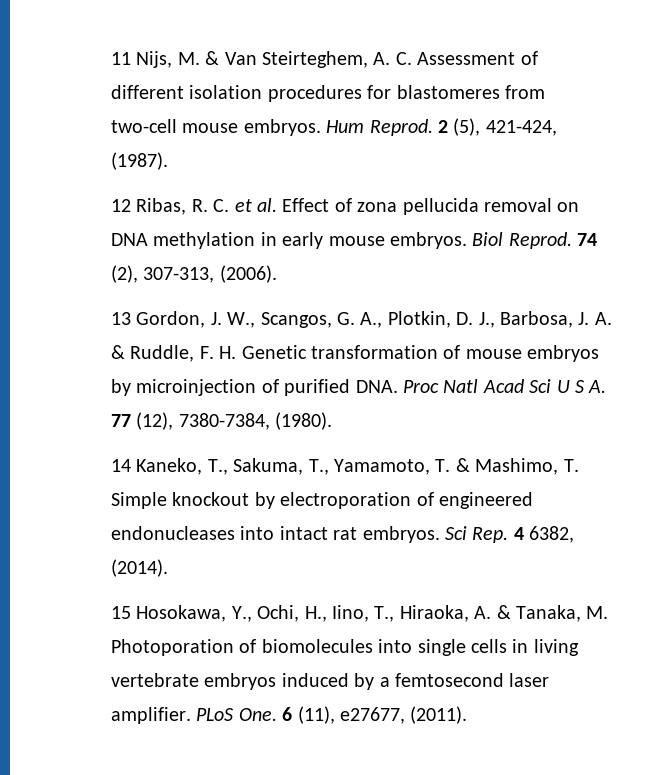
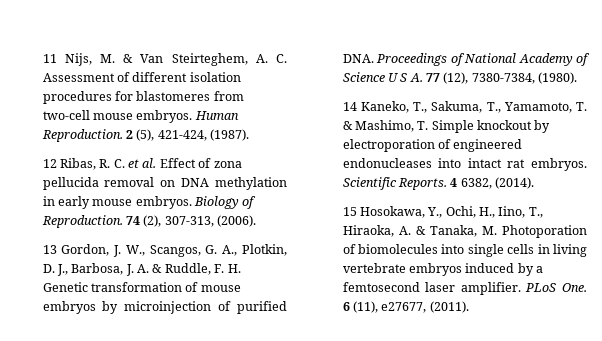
- Hum Reprod.
+ Human Reproduction.
- Biol Reprod.
+ Biology of Reproduction.
- 13 Gordon, J. W., Scangos, G. A., Plotkin, D. J., Barbosa, J. A. & Ruddle, F. H. Genetic transformation of mouse embryos by microinjection of purified DNA. Proc Natl Acad Sci U S A. 77 (12), 7380-7384, (1980).
+ 13 Gordon, J. W., Scangos, G. A., Plotkin, D. J., Barbosa, J. A. & Ruddle, F. H. Genetic transformation of mouse embryos by microinjection of purified DNA. Proceedings of National Academy of Science U S A. 77 (12), 7380-7384, (1980).
- Sci Rep. 4 6382, (2014).
+ Scientific Reports. 4 6382, (2014).

